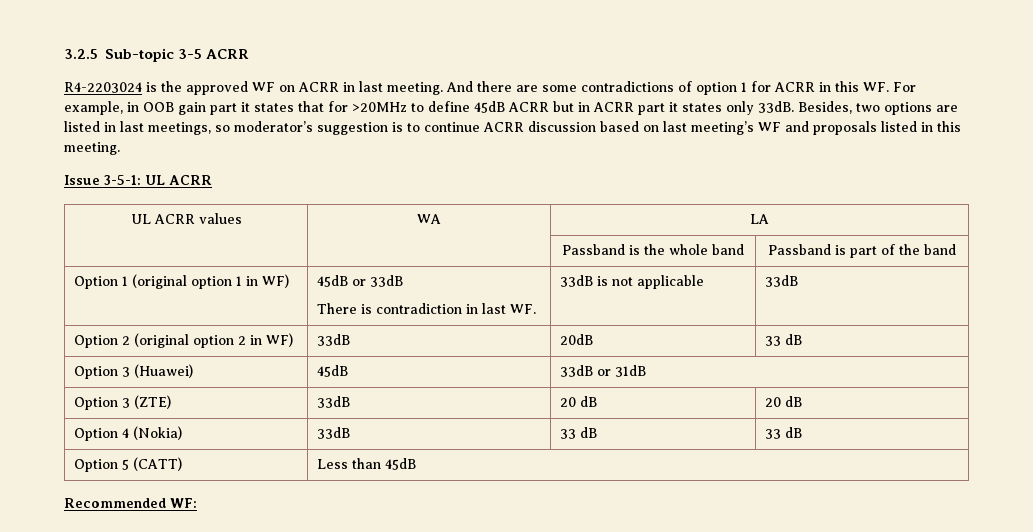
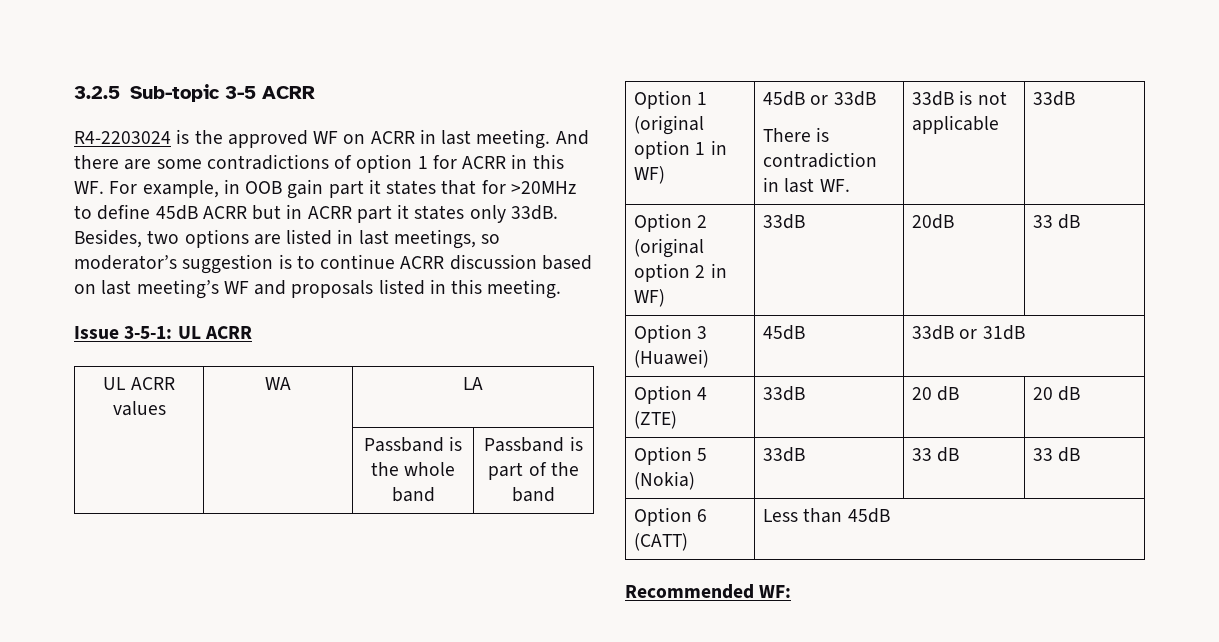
- Option 3 (ZTE) | 33dB | 20 dB | 20 dB
+ Option 4 (ZTE) | 33dB | 20 dB | 20 dB
- Option 4 (Nokia) | 33dB | 33 dB | 33 dB
+ Option 5 (Nokia) | 33dB | 33 dB | 33 dB
- Option 5 (CATT) | Less than 45dB
+ Option 6 (CATT) | Less than 45dB

